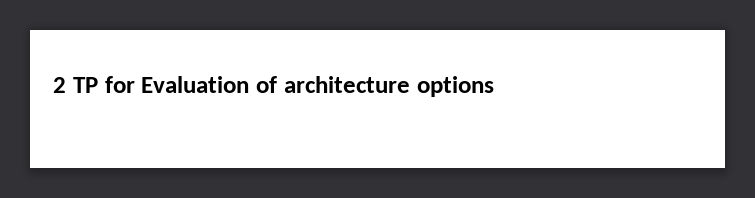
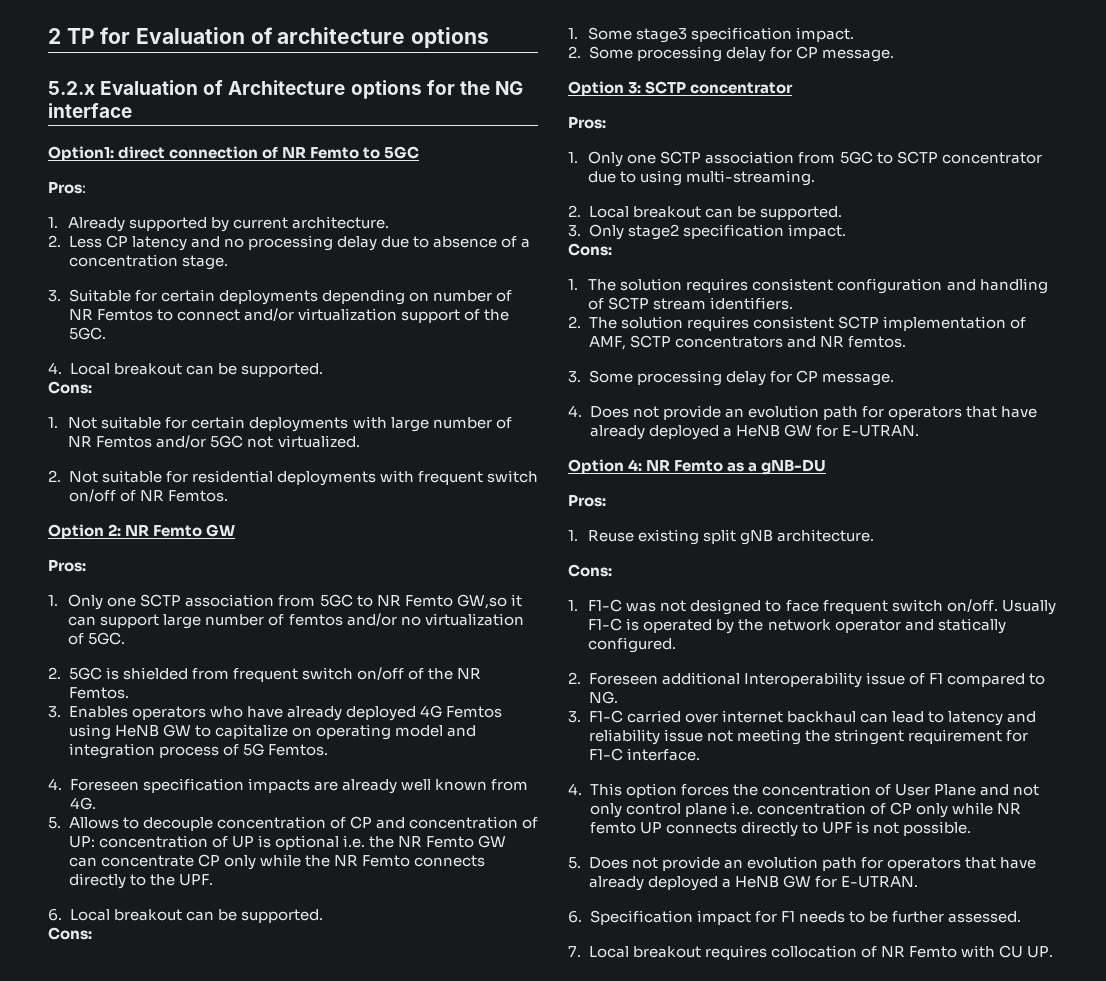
+ 5.2.x Evaluation of Architecture options for the NG interface
+ Option1: direct connection of NR Femto to 5GC
+ Pros:
+ 1. Already supported by current architecture.
+ 2. Less CP latency and no processing delay due to absence of a concentration stage.
+ 3. Suitable for certain deployments depending on number of NR Femtos to connect and/or virtualization support of the 5GC.
+ 4. Local breakout can be supported.
+ Cons:
+ 1. Not suitable for certain deployments with large number of NR Femtos and/or 5GC not virtualized.
+ 2. Not suitable for residential deployments with frequent switch on/off of NR Femtos.
+ Option 2: NR Femto GW
+ Pros:
+ 1. Only one SCTP association from 5GC to NR Femto GW,so it can support large number of femtos and/or no virtualization of 5GC.
+ 2. 5GC is shielded from frequent switch on/off of the NR Femtos.
+ 3. Enables operators who have already deployed 4G Femtos using HeNB GW to capitalize on operating model and integration process of 5G Femtos.
+ 4. Foreseen specification impacts are already well known from 4G.
+ 5. Allows to decouple concentration of CP and concentration of UP: concentration of UP is optional i.e. the NR Femto GW can concentrate CP only while the NR Femto connects directly to the UPF.
+ 6. Local breakout can be supported.
+ Cons:
+ 1. Some stage3 specification impact.
+ 2. Some processing delay for CP message.
+ Option 3: SCTP concentrator
+ Pros:
+ 1. Only one SCTP association from 5GC to SCTP concentrator due to using multi-streaming.
+ 2. Local breakout can be supported.
+ 3. Only stage2 specification impact.
+ Cons:
+ 1. The solution requires consistent configuration and handling of SCTP stream identifiers.
+ 2. The solution requires consistent SCTP implementation of AMF, SCTP concentrators and NR femtos.
+ 3. Some processing delay for CP message.
+ 4. Does not provide an evolution path for operators that have already deployed a HeNB GW for E-UTRAN.
+ Option 4: NR Femto as a gNB-DU
+ Pros:
+ 1. Reuse existing split gNB architecture.
+ Cons:
+ 1. F1-C was not designed to face frequent switch on/off. Usually F1-C is operated by the network operator and statically configured.
+ 2. Foreseen additional Interoperability issue of F1 compared to NG.
+ 3. F1-C carried over internet backhaul can lead to latency and reliability issue not meeting the stringent requirement for F1-C interface.
+ 4. This option forces the concentration of User Plane and not only control plane i.e. concentration of CP only while NR femto UP connects directly to UPF is not possible.
+ 5. Does not provide an evolution path for operators that have already deployed a HeNB GW for E-UTRAN.
+ 6. Specification impact for F1 needs to be further assessed.
+ 7. Local breakout requires collocation of NR Femto with CU UP.

